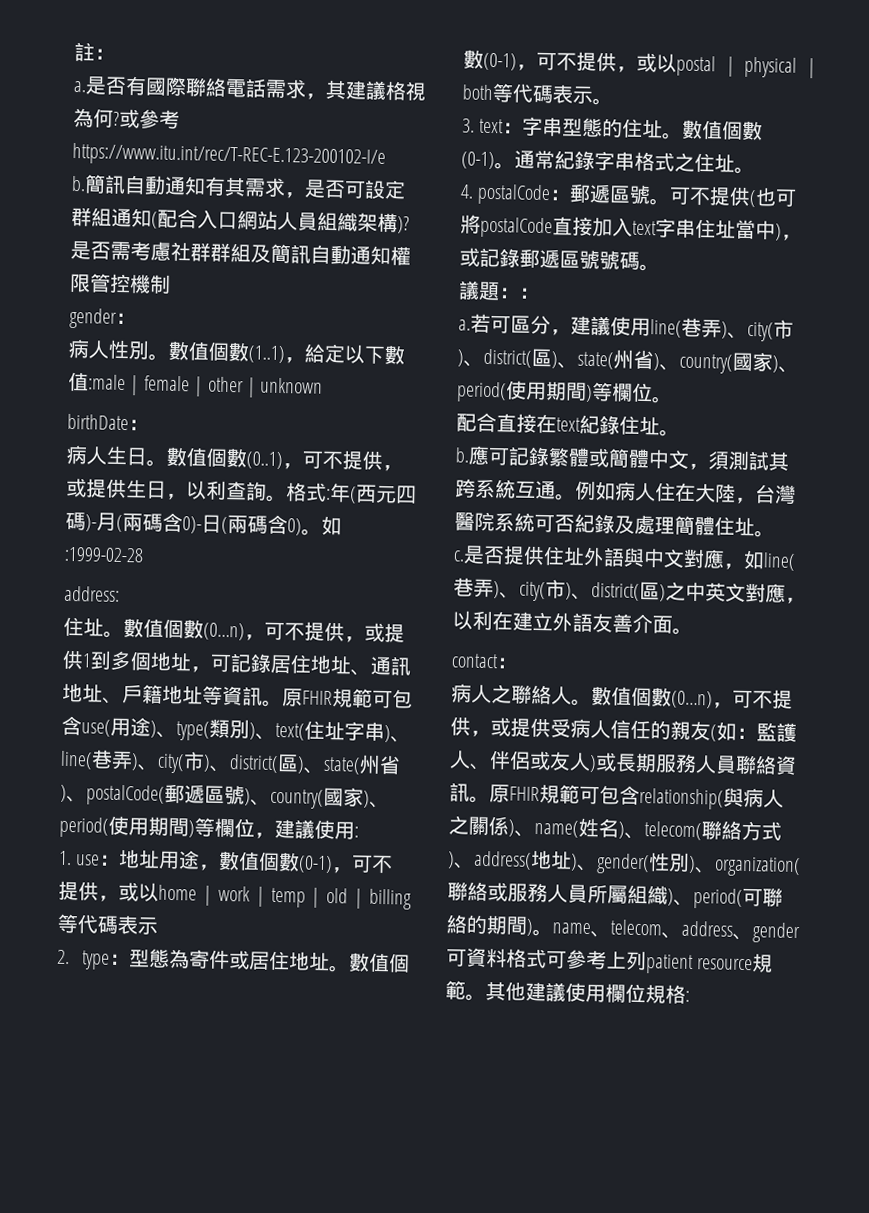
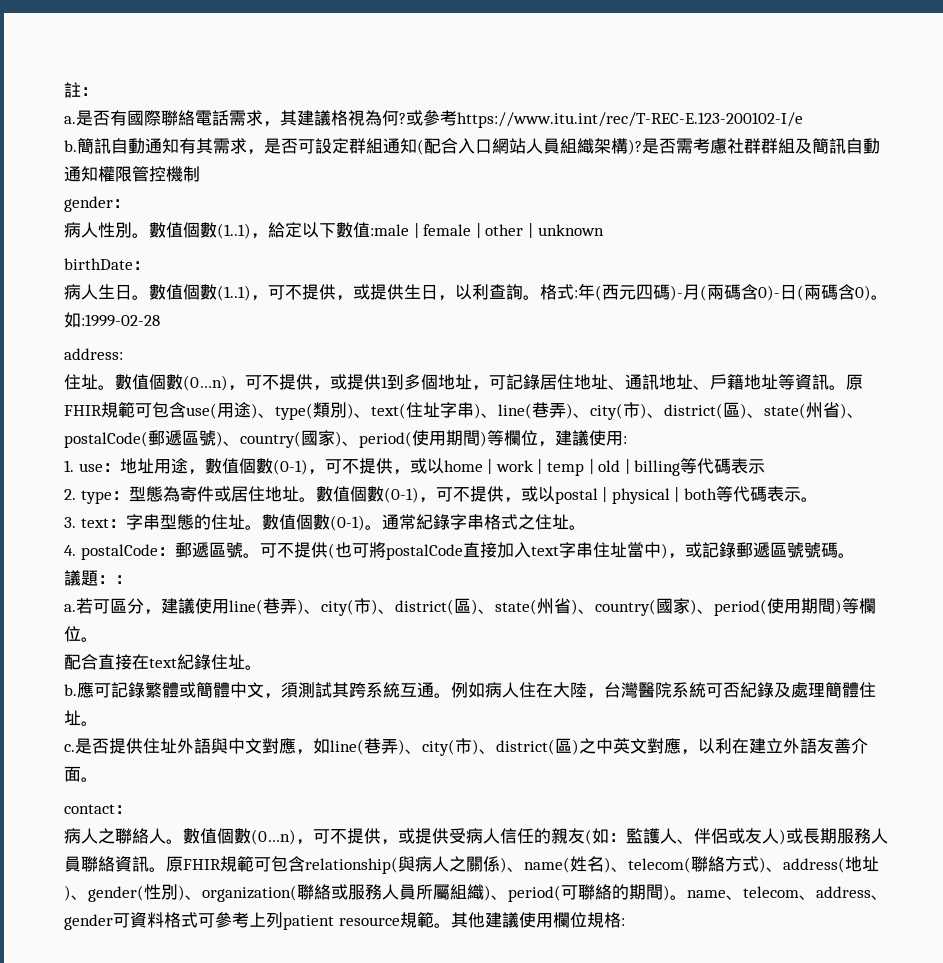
- 數值個數(0..1)，可不提供，或提供生日，以利查詢。
+ 數值個數(1..1)，可不提供，或提供生日，以利查詢。

